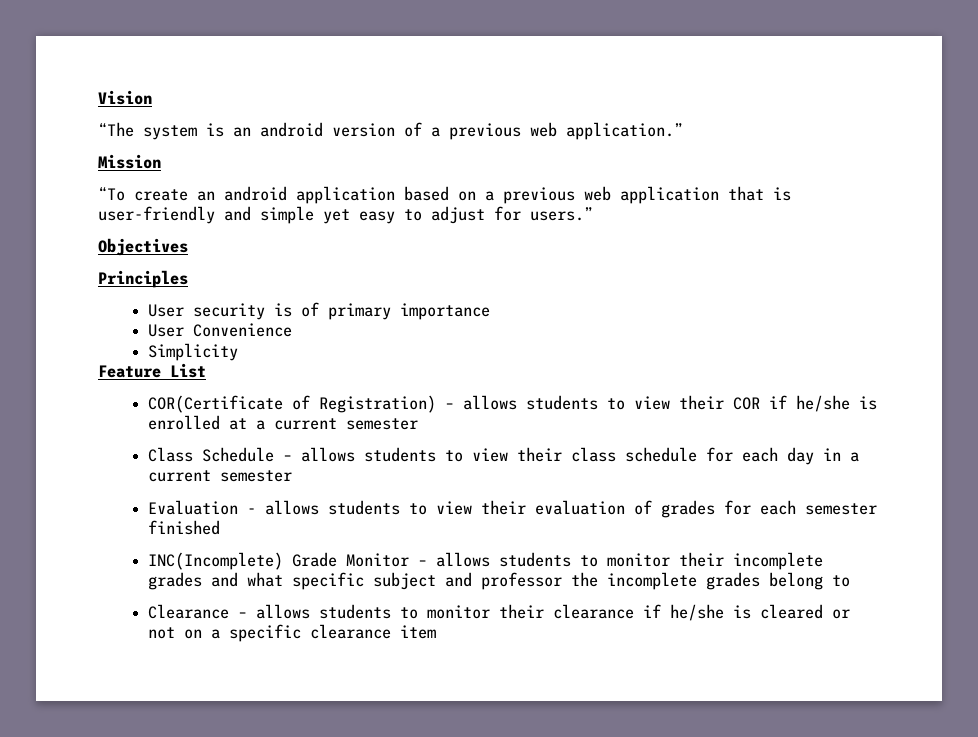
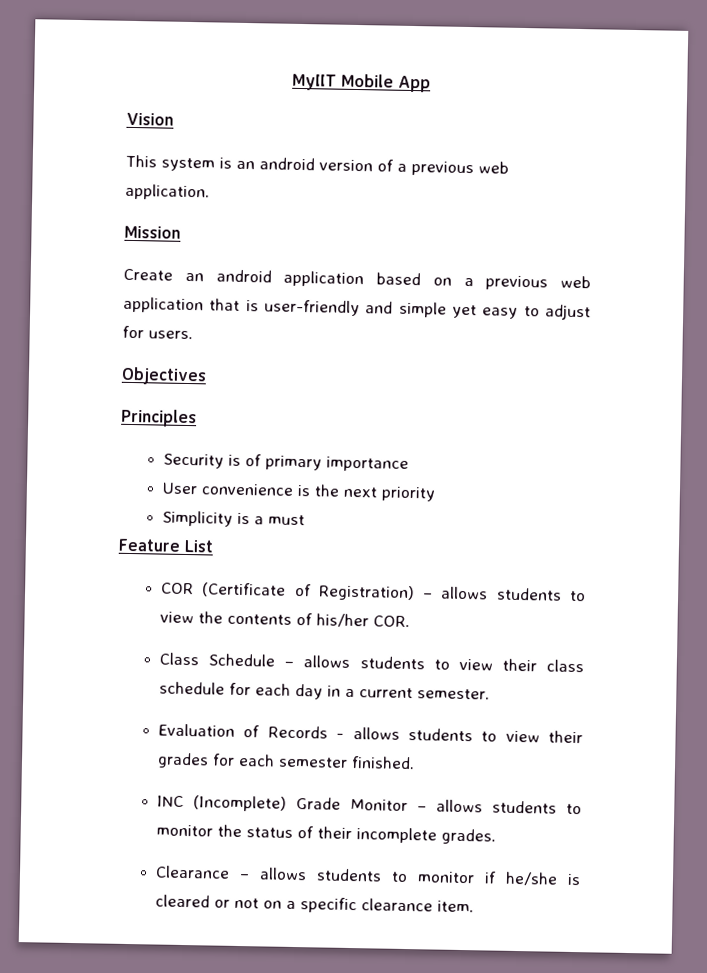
+ MyIIT Mobile App
- “The system is an android version of a previous web application.”
+ This system is an android version of a previous web application.
- “To create an android application based on a previous web application that is user-friendly and simple yet easy to adjust for users.”
+ Create an android application based on a previous web application that is user-friendly and simple yet easy to adjust for users.
- User security is of primary importance
+ Security is of primary importance
- User Convenience
- Simplicity
+ User convenience is the next priority
+ Simplicity is a must
- COR(Certificate of Registration) – allows students to view their COR if he/she is enrolled at a current semester
+ COR (Certificate of Registration) – allows students to view the contents of his/her COR.
- Class Schedule – allows students to view their class schedule for each day in a current semester
+ Class Schedule – allows students to view their class schedule for each day in a current semester.
- Evaluation - allows students to view their evaluation of grades for each semester finished
- INC(Incomplete) Grade Monitor – allows students to monitor their incomplete grades and what specific subject and professor the incomplete grades belong to
+ Evaluation of Records - allows students to view their grades for each semester finished.
+ INC (Incomplete) Grade Monitor – allows students to monitor the status of their incomplete grades.
- Clearance – allows students to monitor their clearance if he/she is cleared or not on a specific clearance item
+ Clearance – allows students to monitor if he/she is cleared or not on a specific clearance item.

